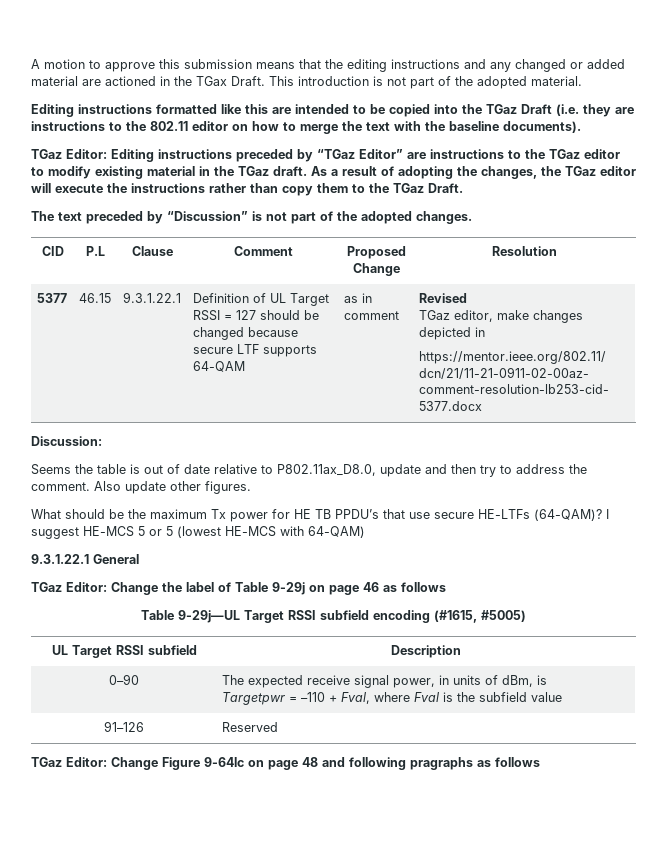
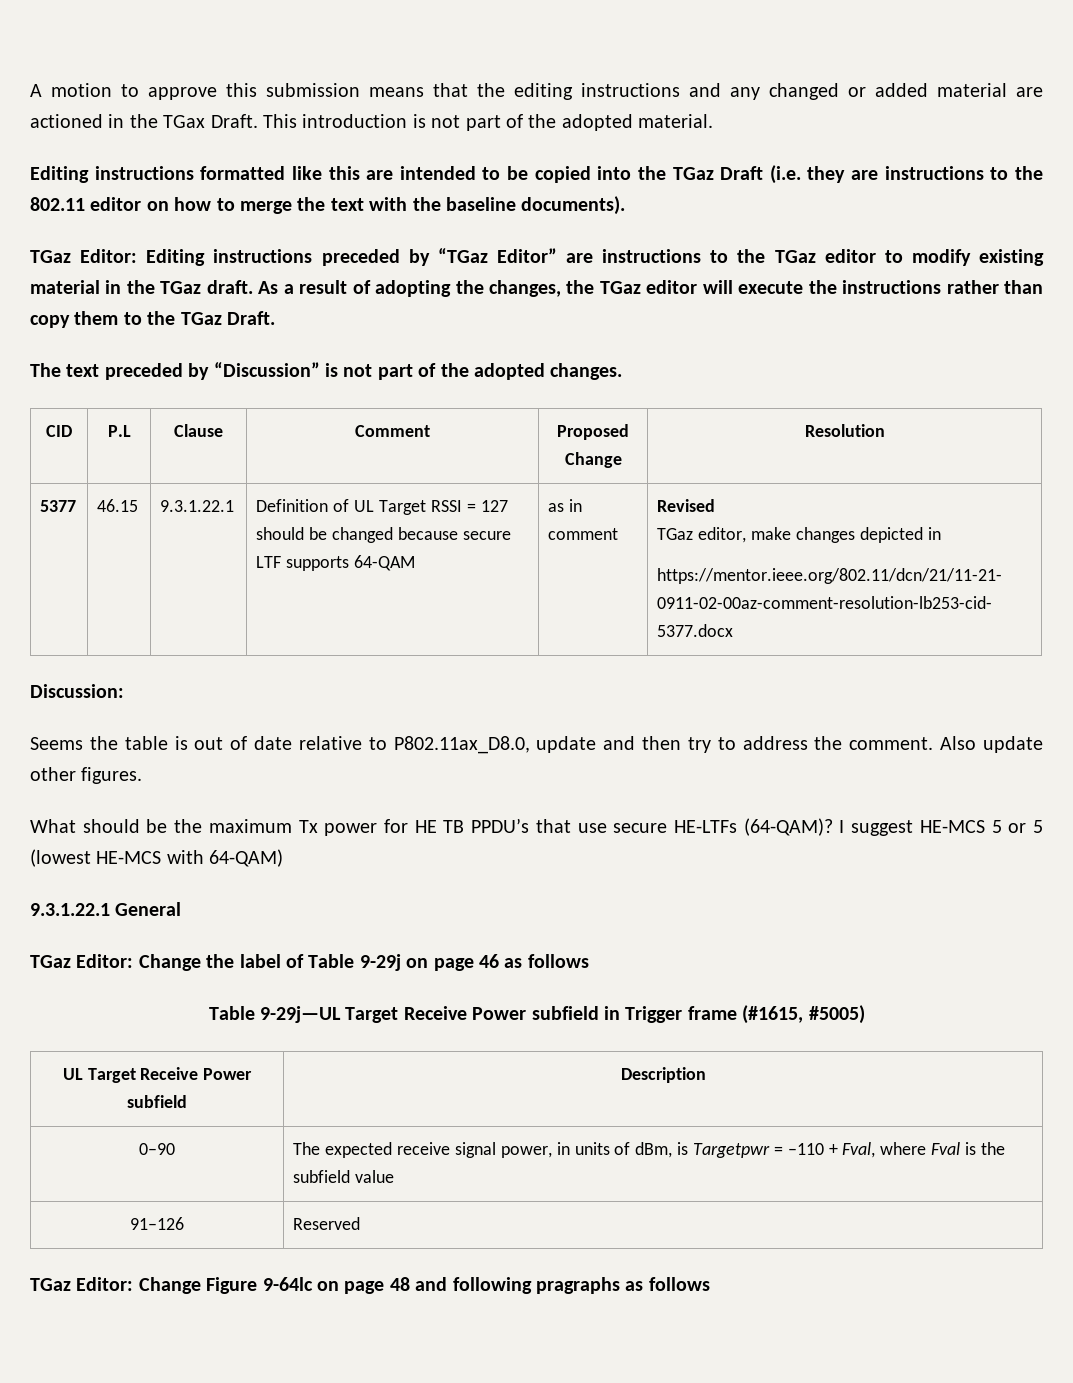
- Table 9-29j—UL Target RSSI subfield encoding (#1615, #5005)
+ Table 9-29j—UL Target Receive Power subfield in Trigger frame (#1615, #5005)
- UL Target RSSI subfield | Description
+ UL Target Receive Power subfield | Description
- 0–90 | The expected receive signal power, in units of dBm, is
- Targetpwr = –110 + Fval, where Fval is the subfield value
+ 0–90 | The expected receive signal power, in units of dBm, is Targetpwr = –110 + Fval, where Fval is the subfield value

